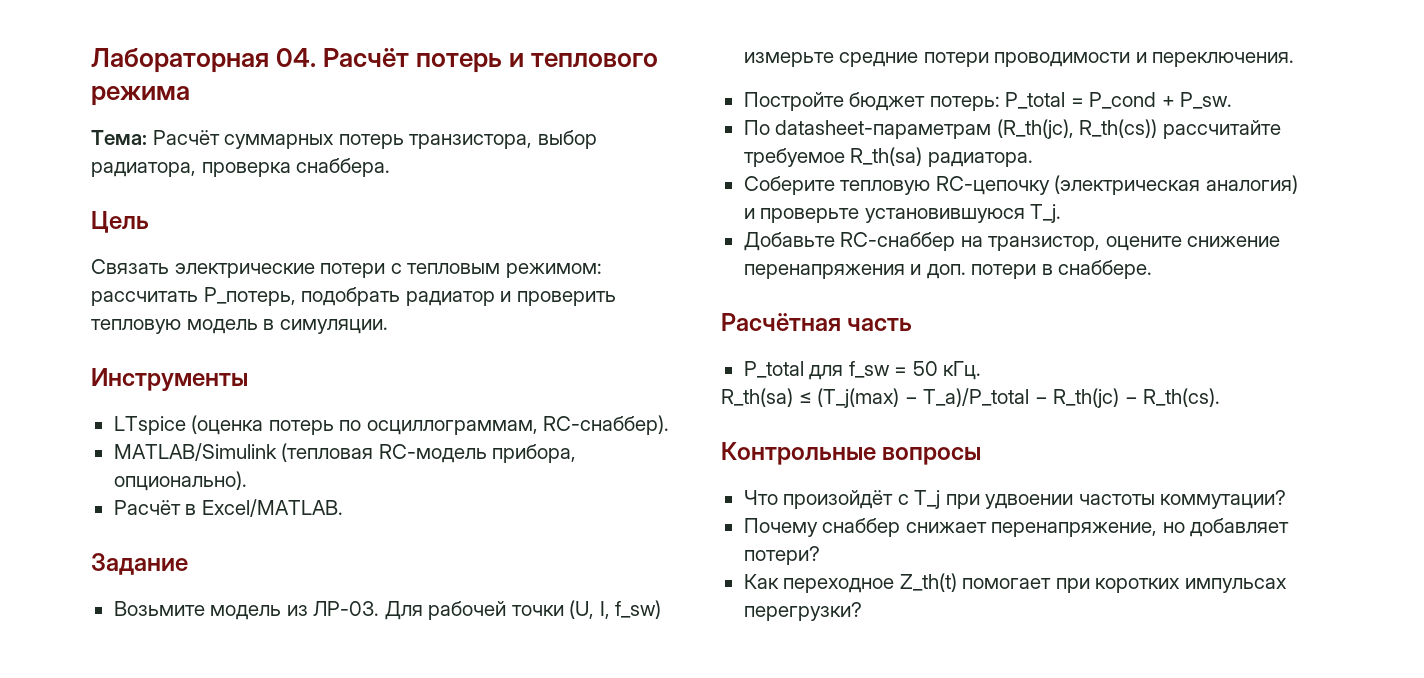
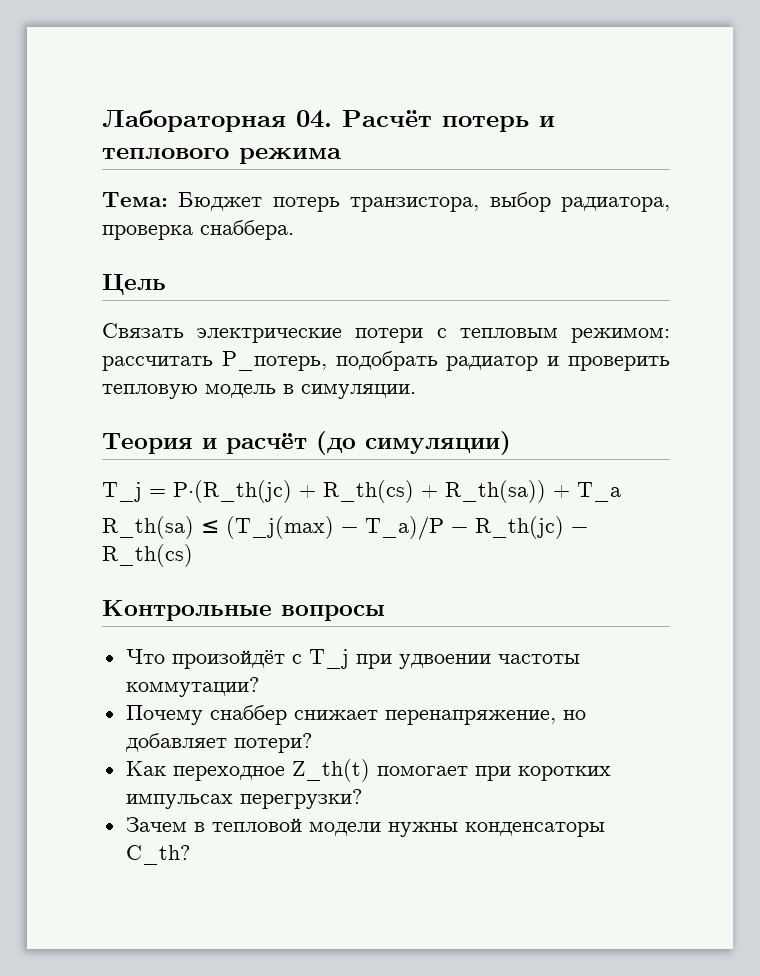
- Тема: Расчёт суммарных потерь транзистора, выбор радиатора, проверка снаббера.
+ Тема: Бюджет потерь транзистора, выбор радиатора, проверка снаббера.
- Инструменты
- LTspice (оценка потерь по осциллограммам, RC-снаббер).
- MATLAB/Simulink (тепловая RC-модель прибора, опционально).
- Расчёт в Excel/MATLAB.
- Задание
- Возьмите модель из ЛР-03. Для рабочей точки (U, I, f_sw) измерьте средние потери проводимости и переключения.
- Постройте бюджет потерь: P_total = P_cond + P_sw.
- По datasheet-параметрам (R_th(jc), R_th(cs)) рассчитайте требуемое R_th(sa) радиатора.
- Соберите тепловую RC-цепочку (электрическая аналогия) и проверьте установившуюся T_j.
- Добавьте RC-снаббер на транзистор, оцените снижение перенапряжения и доп. потери в снаббере.
- Расчётная часть
- P_total для f_sw = 50 кГц.
+ Теория и расчёт (до симуляции)
+ T_j = P·(R_th(jc) + R_th(cs) + R_th(sa)) + T_a
- R_th(sa) ≤ (T_j(max) − T_a)/P_total − R_th(jc) − R_th(cs).
+ R_th(sa) ≤ (T_j(max) − T_a)/P − R_th(jc) − R_th(cs)
+ Зачем в тепловой модели нужны конденсаторы C_th?

